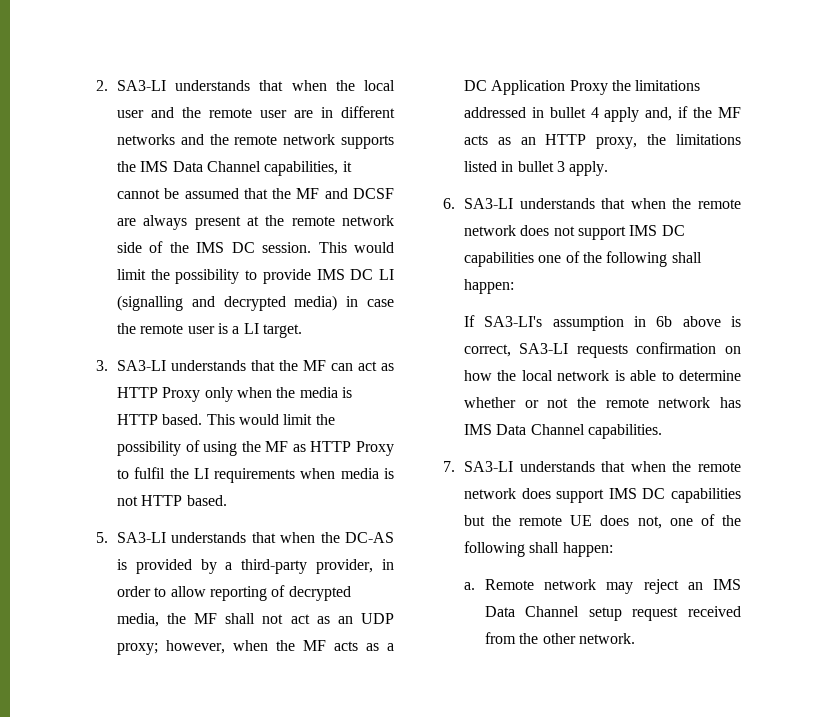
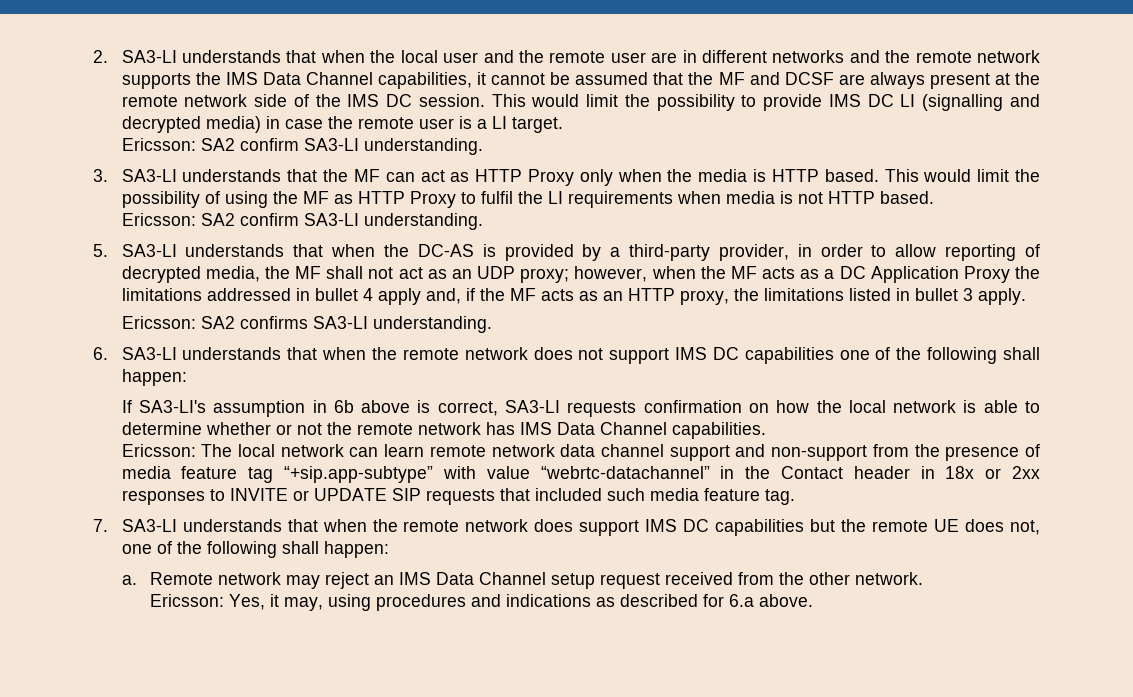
  This would limit the possibility to provide IMS DC LI (signalling and decrypted media) in case the remote user is a LI target.
+ Ericsson: SA2 confirm SA3-LI understanding.
  This would limit the possibility of using the MF as HTTP Proxy to fulfil the LI requirements when media is not HTTP based.
+ Ericsson: SA2 confirm SA3-LI understanding.
+ Ericsson: SA2 confirms SA3-LI understanding.
+ Ericsson: The local network can learn remote network data channel support and non-support from the presence of media feature tag “+sip.app-subtype” with value “webrtc-datachannel” in the Contact header in 18x or 2xx responses to INVITE or UPDATE SIP requests that included such media feature tag.
+ Ericsson: Yes, it may, using procedures and indications as described for 6.a above.

